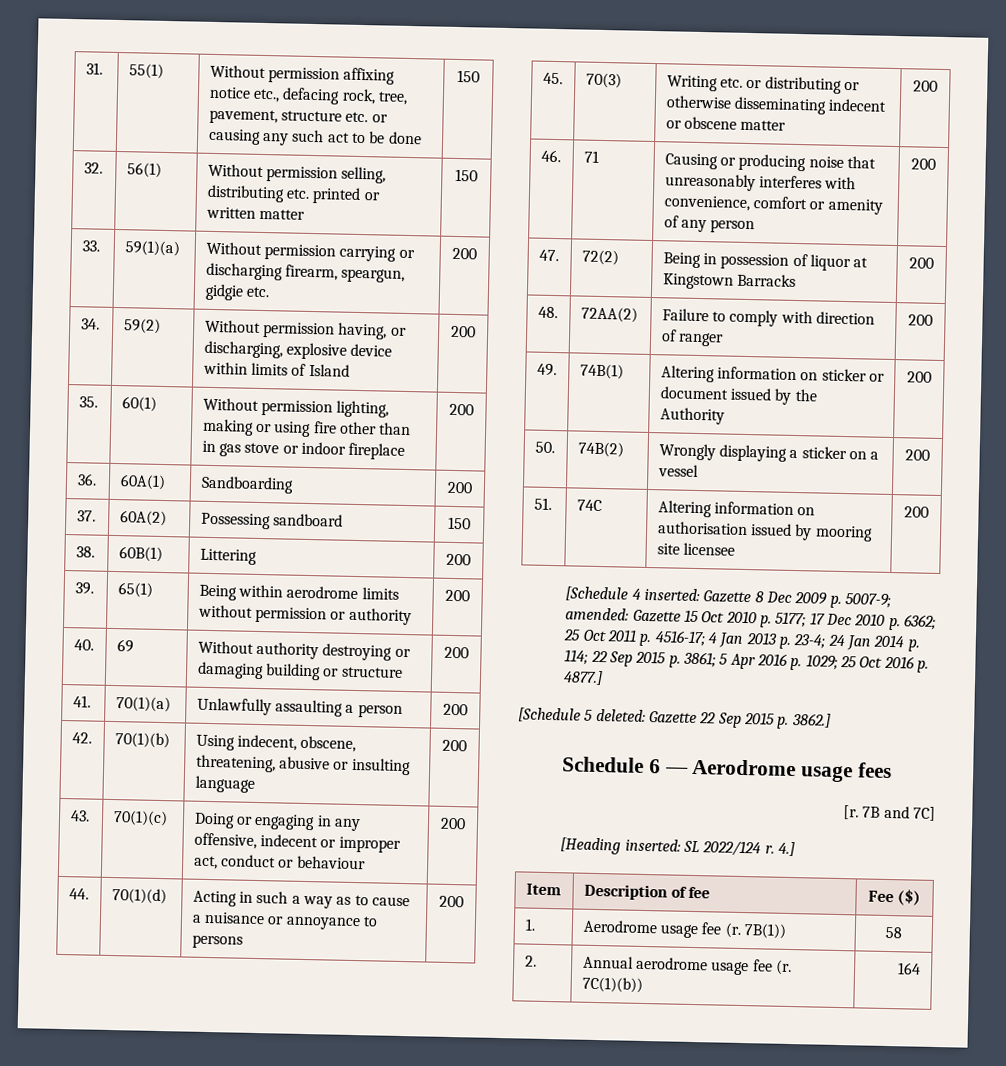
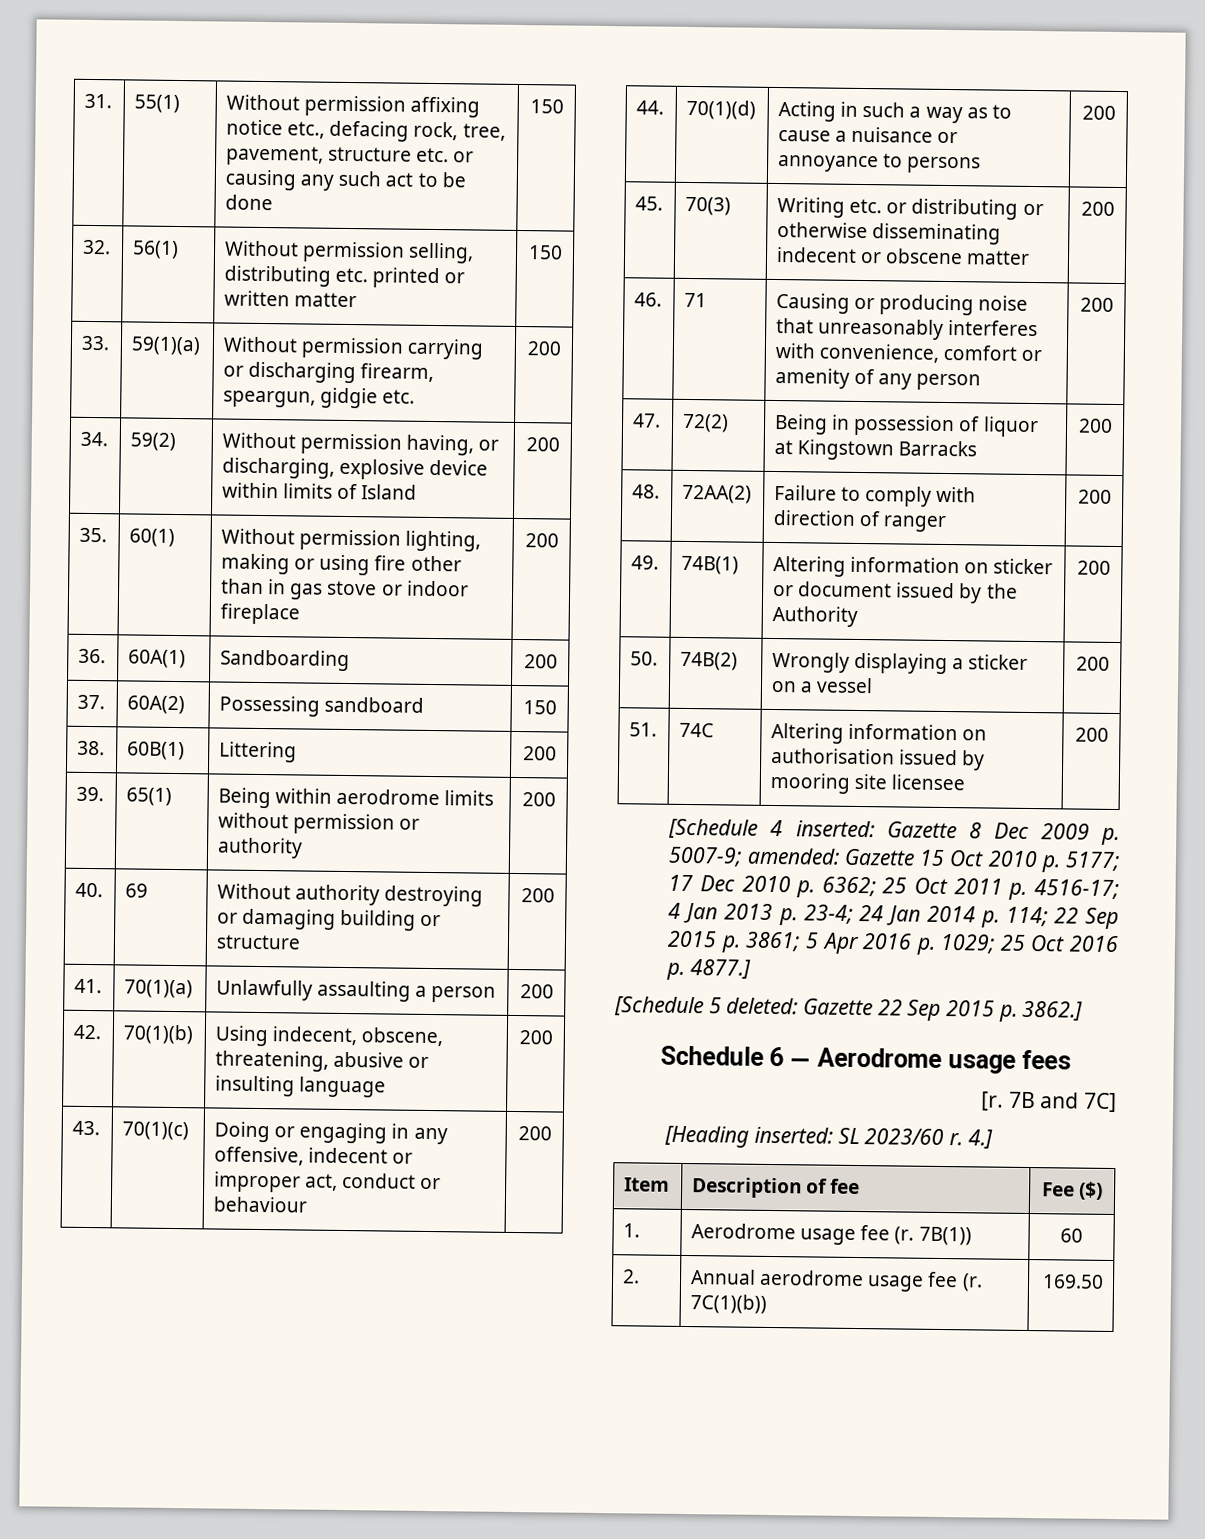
- [Heading inserted: SL 2022/124 r.
+ [Heading inserted: SL 2023/60 r.
- 1. | Aerodrome usage fee (r. 7B(1)) | 58
+ 1. | Aerodrome usage fee (r. 7B(1)) | 60
- 2. | Annual aerodrome usage fee (r. 7C(1)(b)) | 164
+ 2. | Annual aerodrome usage fee (r. 7C(1)(b)) | 169.50

